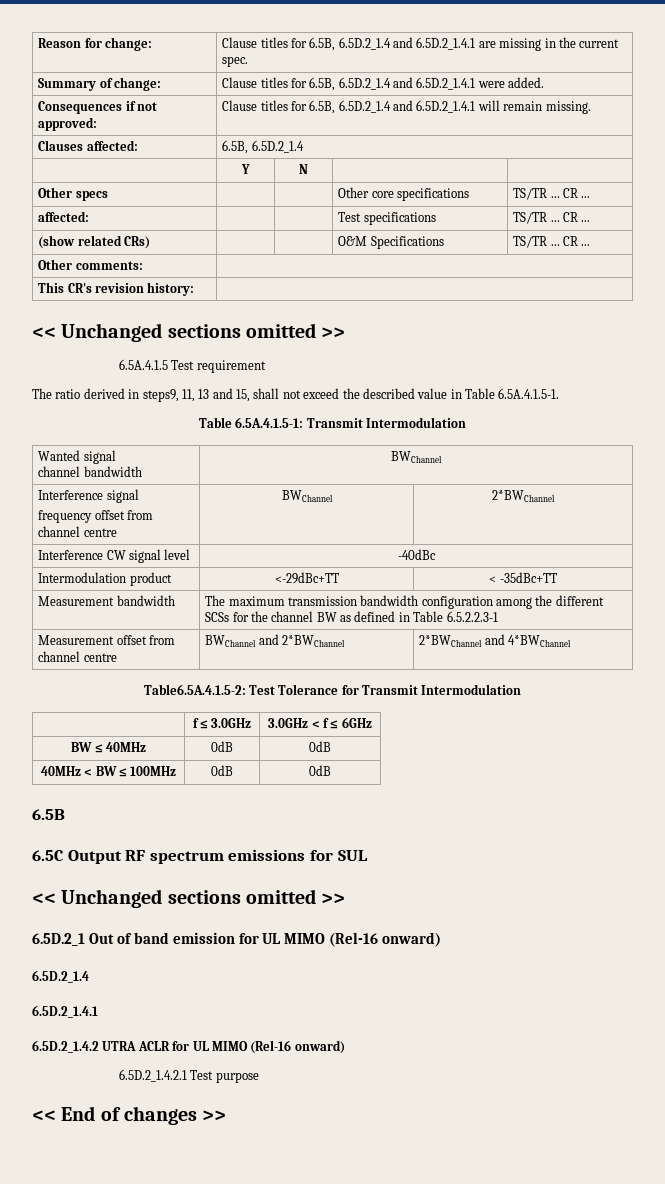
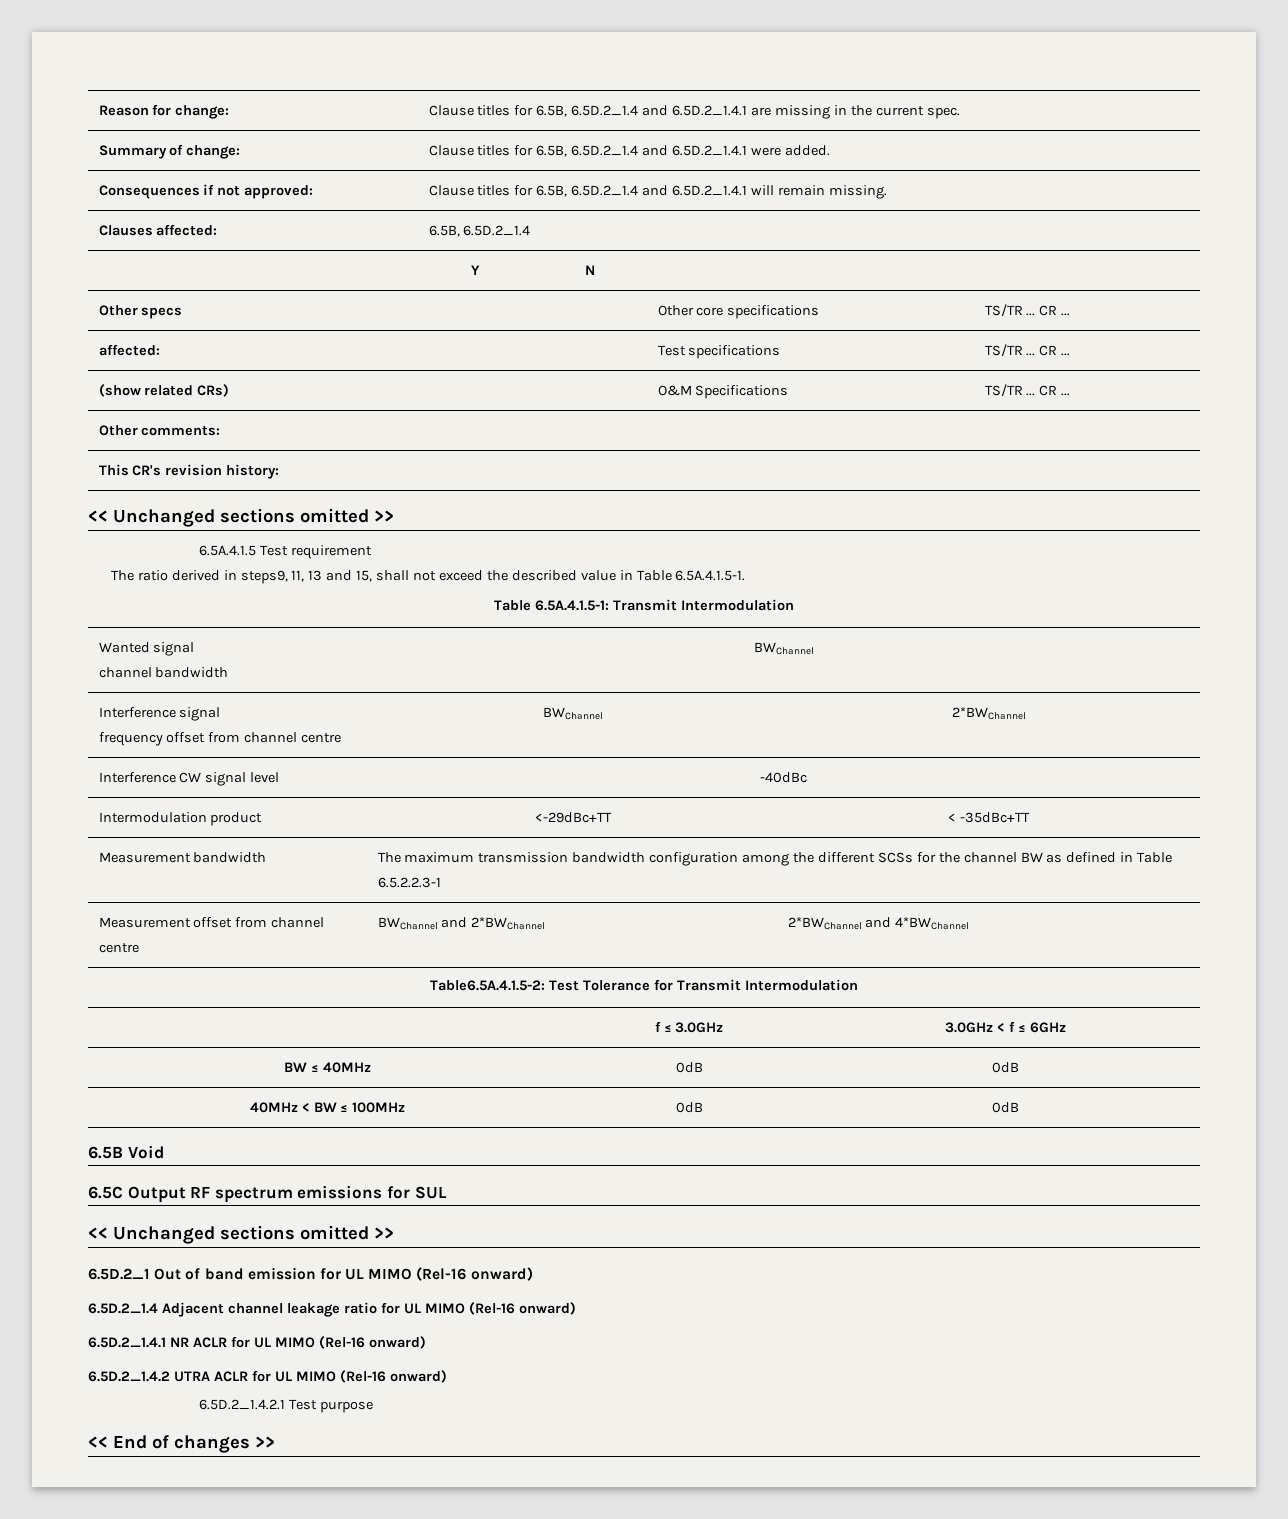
- 6.5B
+ 6.5B Void
  6.5D.2_1 Out of band emission for UL MIMO (Rel-16 onward)
- 6.5D.2_1.4
- 6.5D.2_1.4.1
+ 6.5D.2_1.4 Adjacent channel leakage ratio for UL MIMO (Rel-16 onward)
+ 6.5D.2_1.4.1 NR ACLR for UL MIMO (Rel-16 onward)

